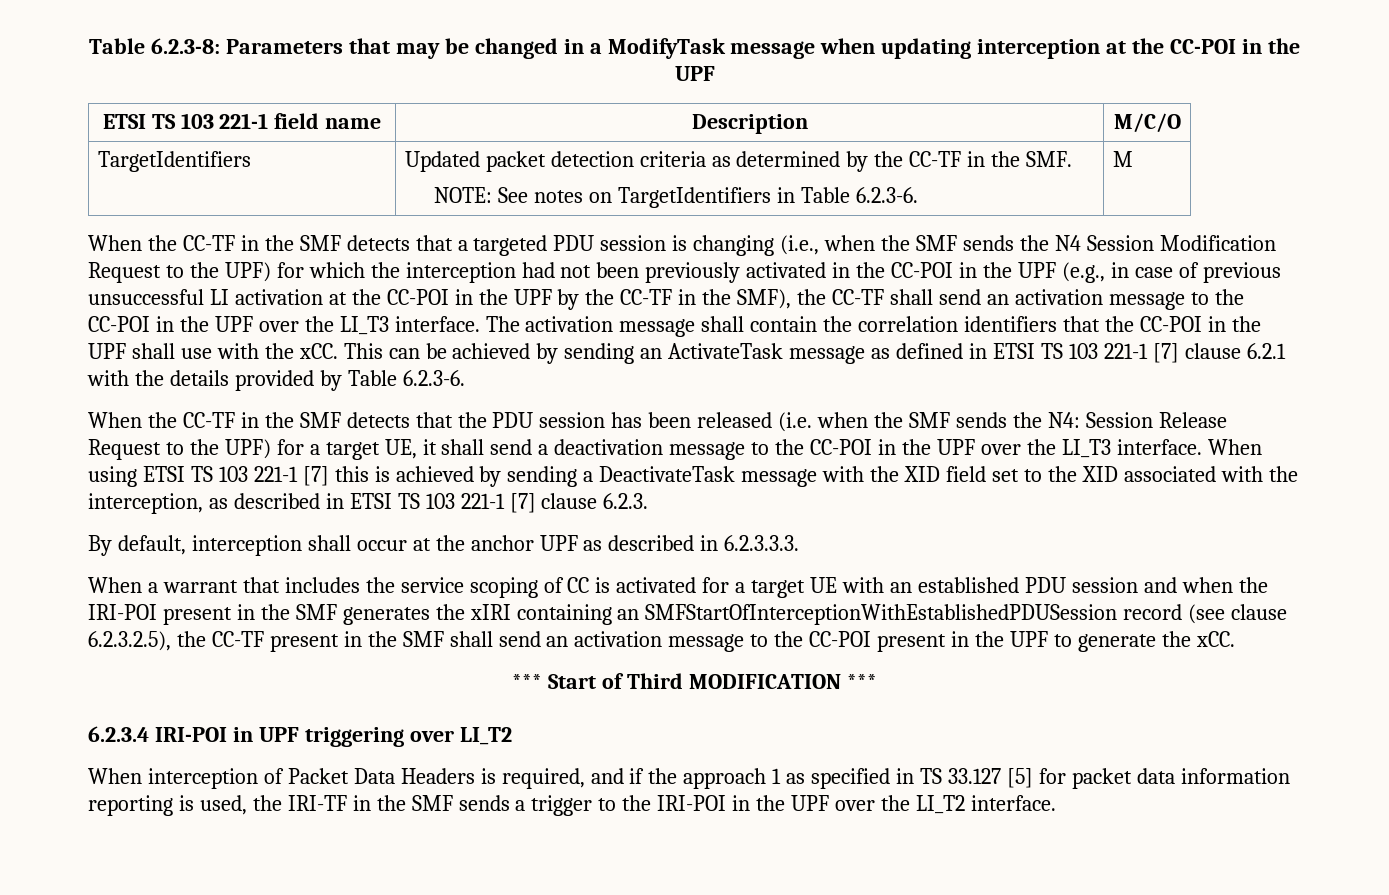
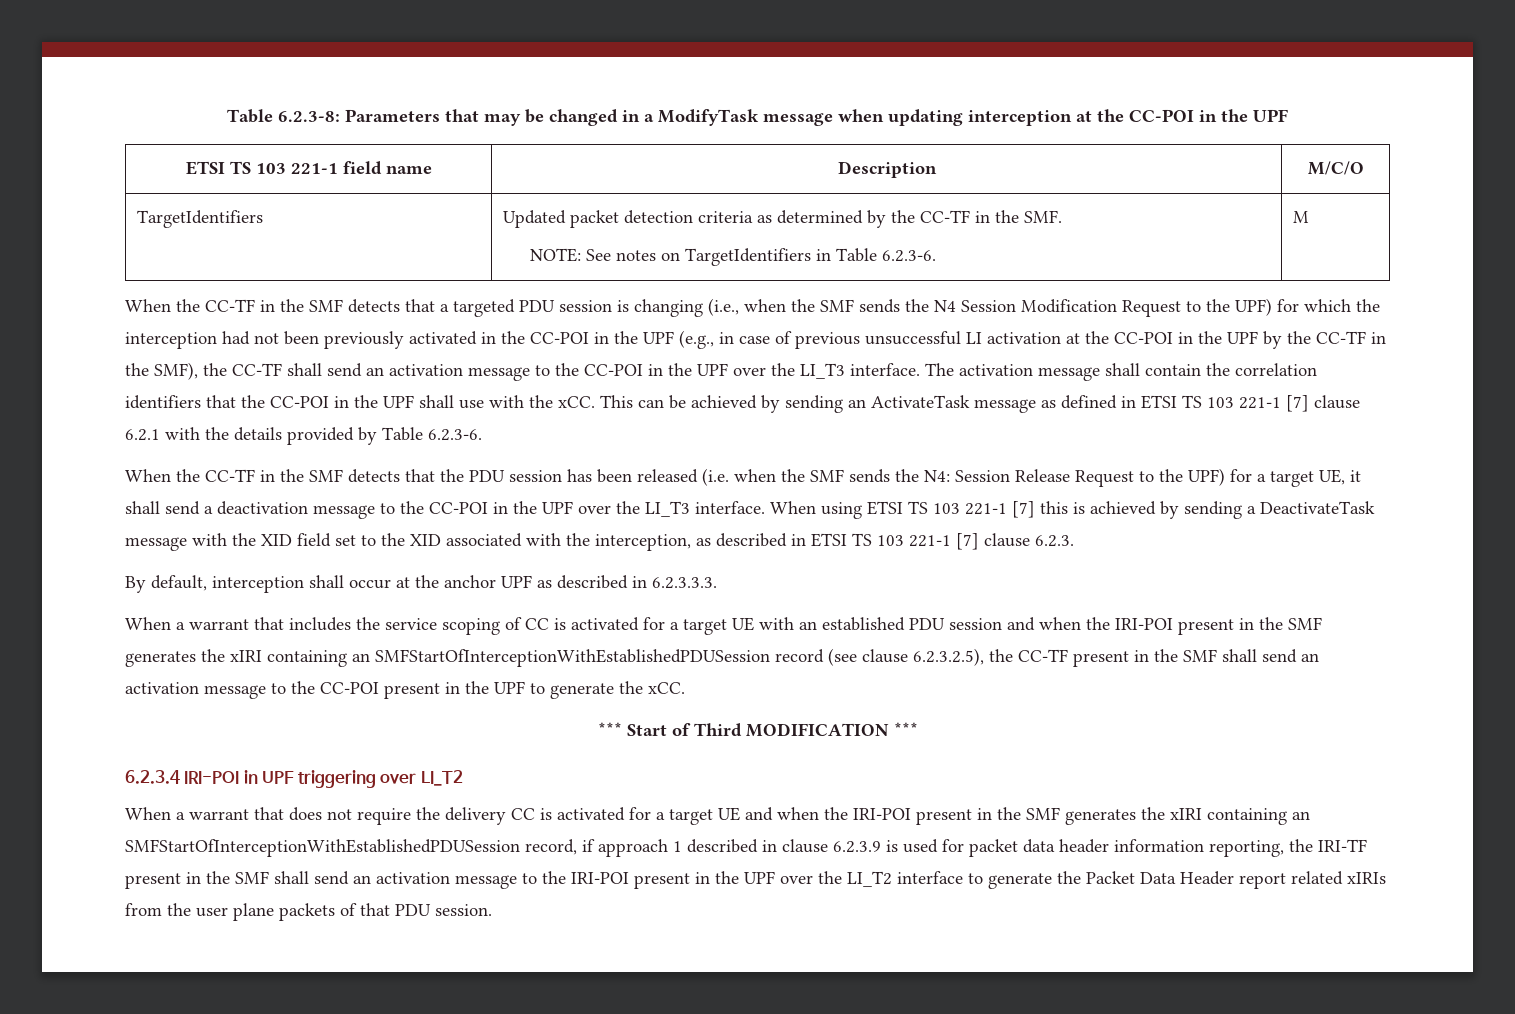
- When interception of Packet Data Headers is required, and if the approach 1 as specified in TS 33.127 [5] for packet data information reporting is used, the IRI-TF in the SMF sends a trigger to the IRI-POI in the UPF over the LI_T2 interface.
+ When a warrant that does not require the delivery CC is activated for a target UE and when the IRI-POI present in the SMF generates the xIRI containing an SMFStartOfInterceptionWithEstablishedPDUSession record, if approach 1 described in clause 6.2.3.9 is used for packet data header information reporting, the IRI-TF present in the SMF shall send an activation message to the IRI-POI present in the UPF over the LI_T2 interface to generate the Packet Data Header report related xIRIs from the user plane packets of that PDU session.

